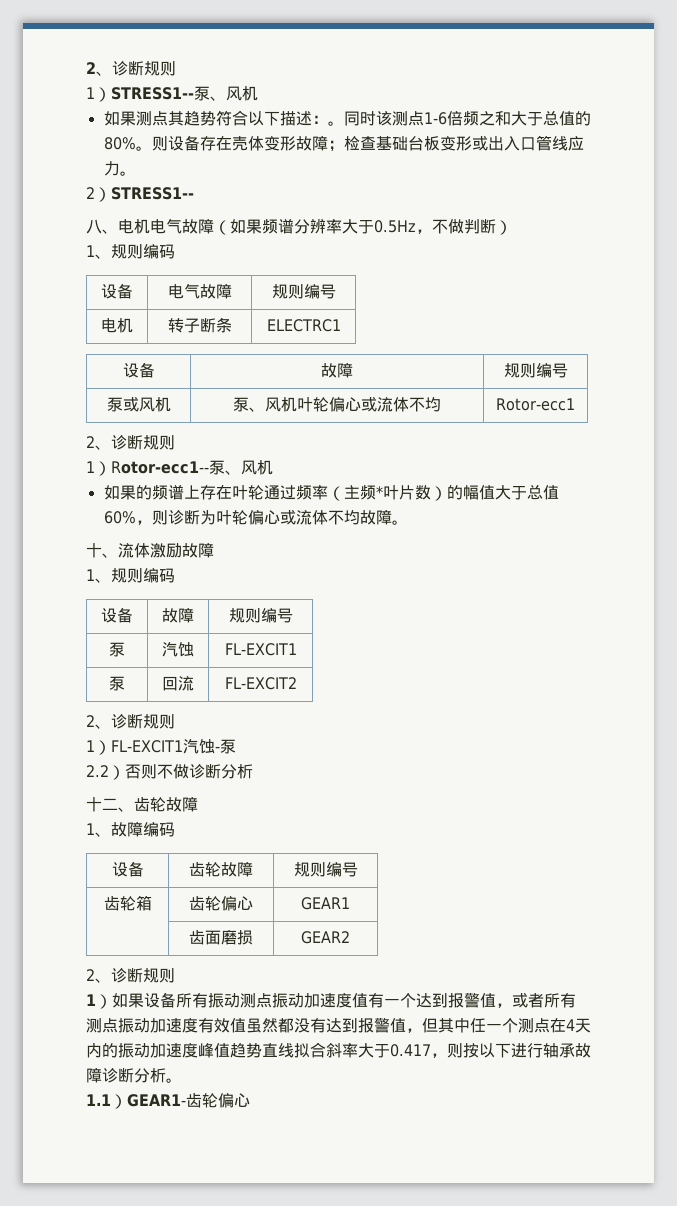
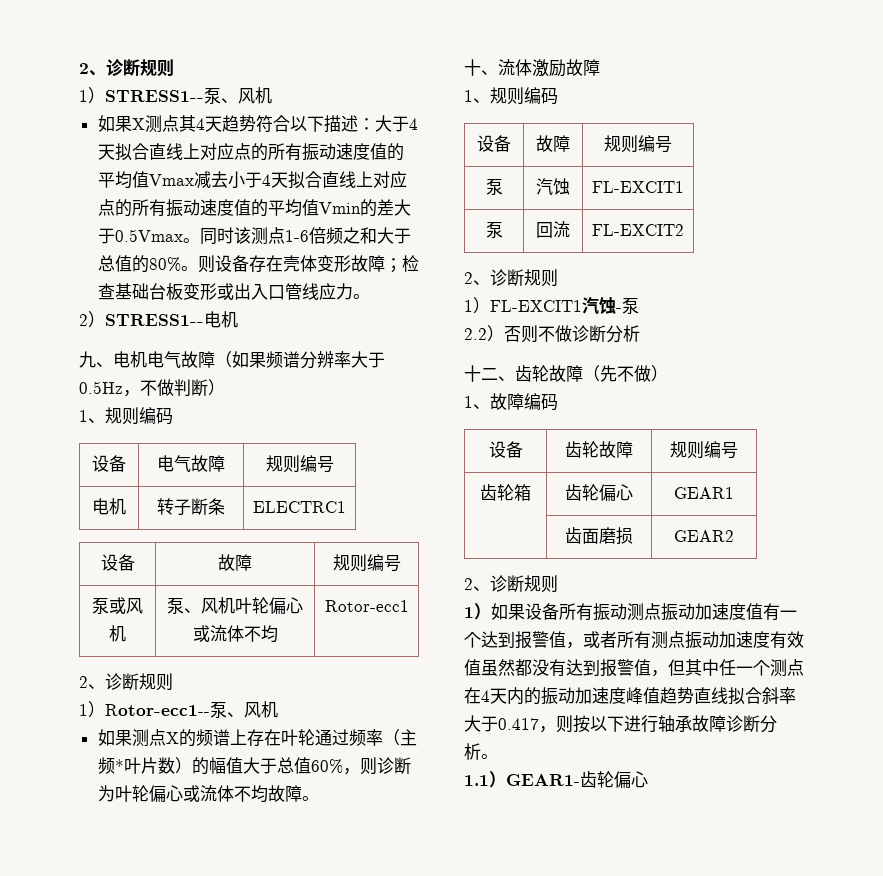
- 如果测点其趋势符合以下描述：。
+ 如果X测点其4天趋势符合以下描述：大于4天拟合直线上对应点的所有振动速度值的平均值Vmax减去小于4天拟合直线上对应点的所有振动速度值的平均值Vmin的差大于0.5Vmax。
- 2）STRESS1--
- 八、电机电气故障（如果频谱分辨率大于0.5Hz，不做判断）
+ 2）STRESS1--电机
+ 九、电机电气故障（如果频谱分辨率大于0.5Hz，不做判断）
- 如果的频谱上存在叶轮通过频率（主频*叶片数）的幅值大于总值60%，则诊断为叶轮偏心或流体不均故障。
+ 如果测点X的频谱上存在叶轮通过频率（主频*叶片数）的幅值大于总值60%，则诊断为叶轮偏心或流体不均故障。
- 十二、齿轮故障
+ 十二、齿轮故障（先不做）

